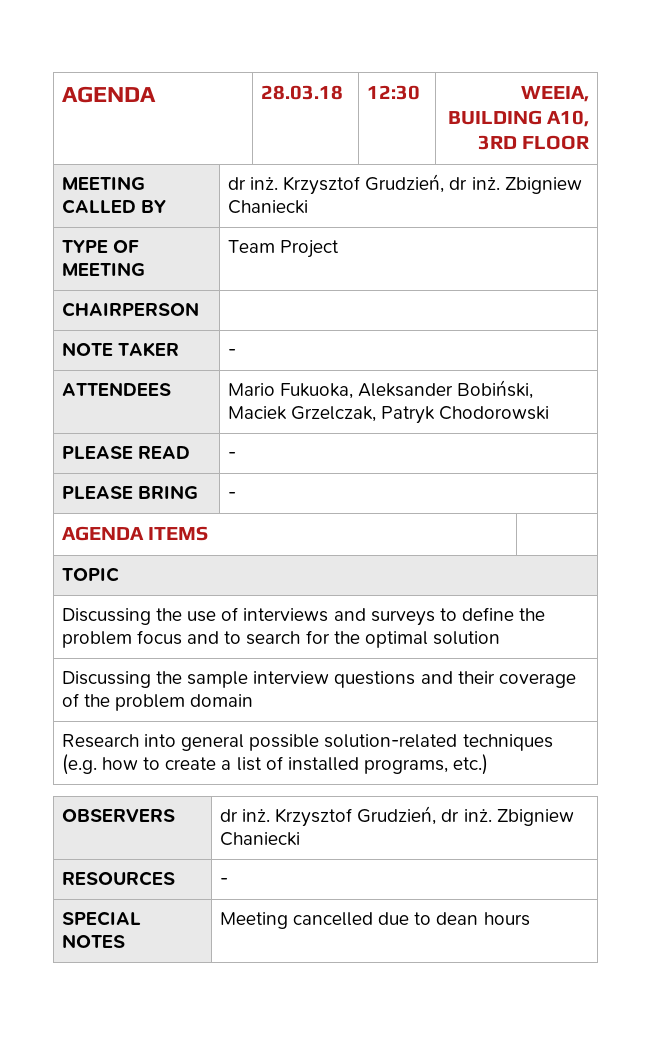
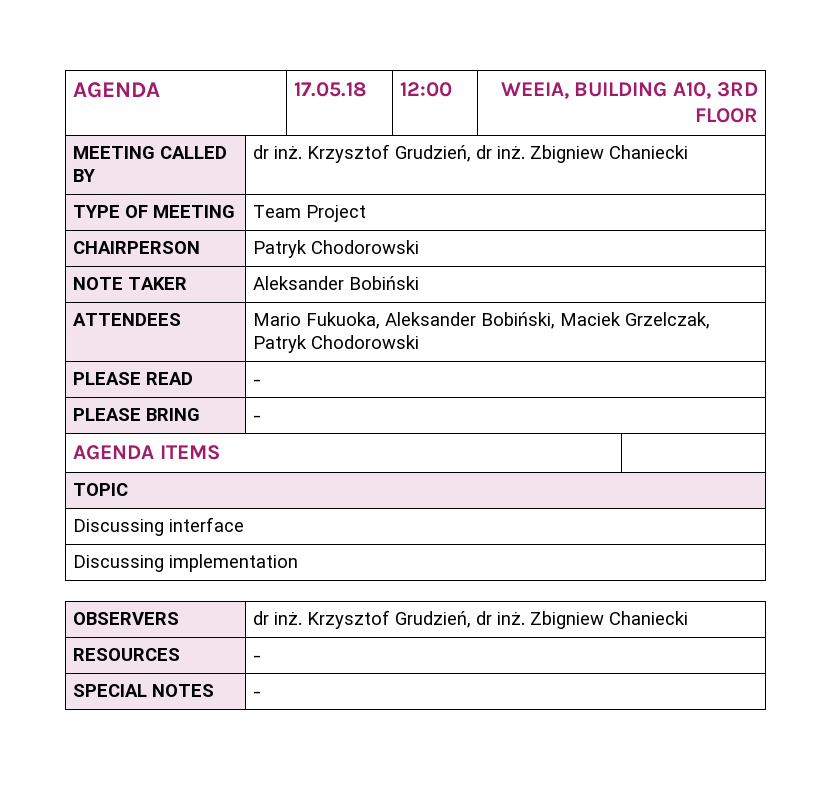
- AGENDA | 28.03.18 | 12:30 | WEEIA, BUILDING A10, 3RD FLOOR
+ AGENDA | 17.05.18 | 12:00 | WEEIA, BUILDING A10, 3RD FLOOR
- CHAIRPERSON |
+ CHAIRPERSON | Patryk Chodorowski
- NOTE TAKER | -
+ NOTE TAKER | Aleksander Bobiński
- Discussing the use of interviews and surveys to define the problem focus and to search for the optimal solution
- Discussing the sample interview questions and their coverage of the problem domain
- Research into general possible solution-related techniques (e.g. how to create a list of installed programs, etc.)
+ Discussing interface
+ Discussing implementation
- SPECIAL NOTES | Meeting cancelled due to dean hours
+ SPECIAL NOTES | -

